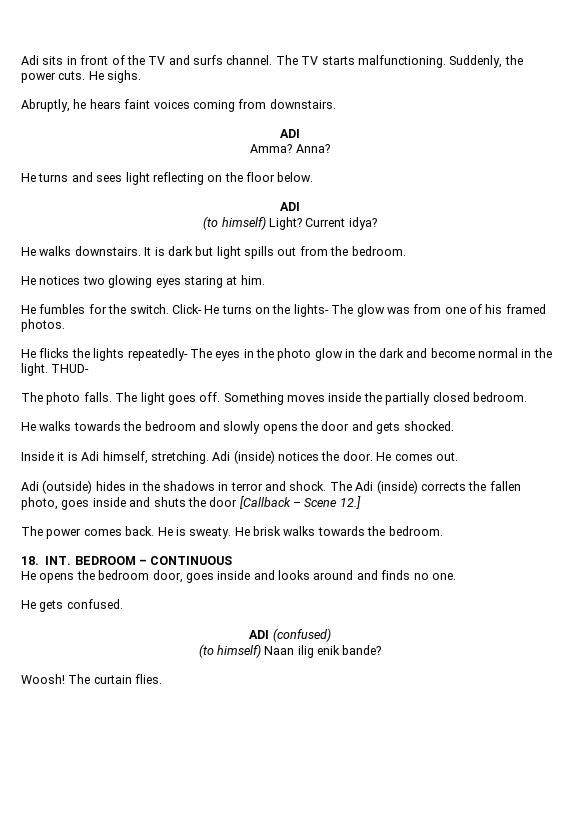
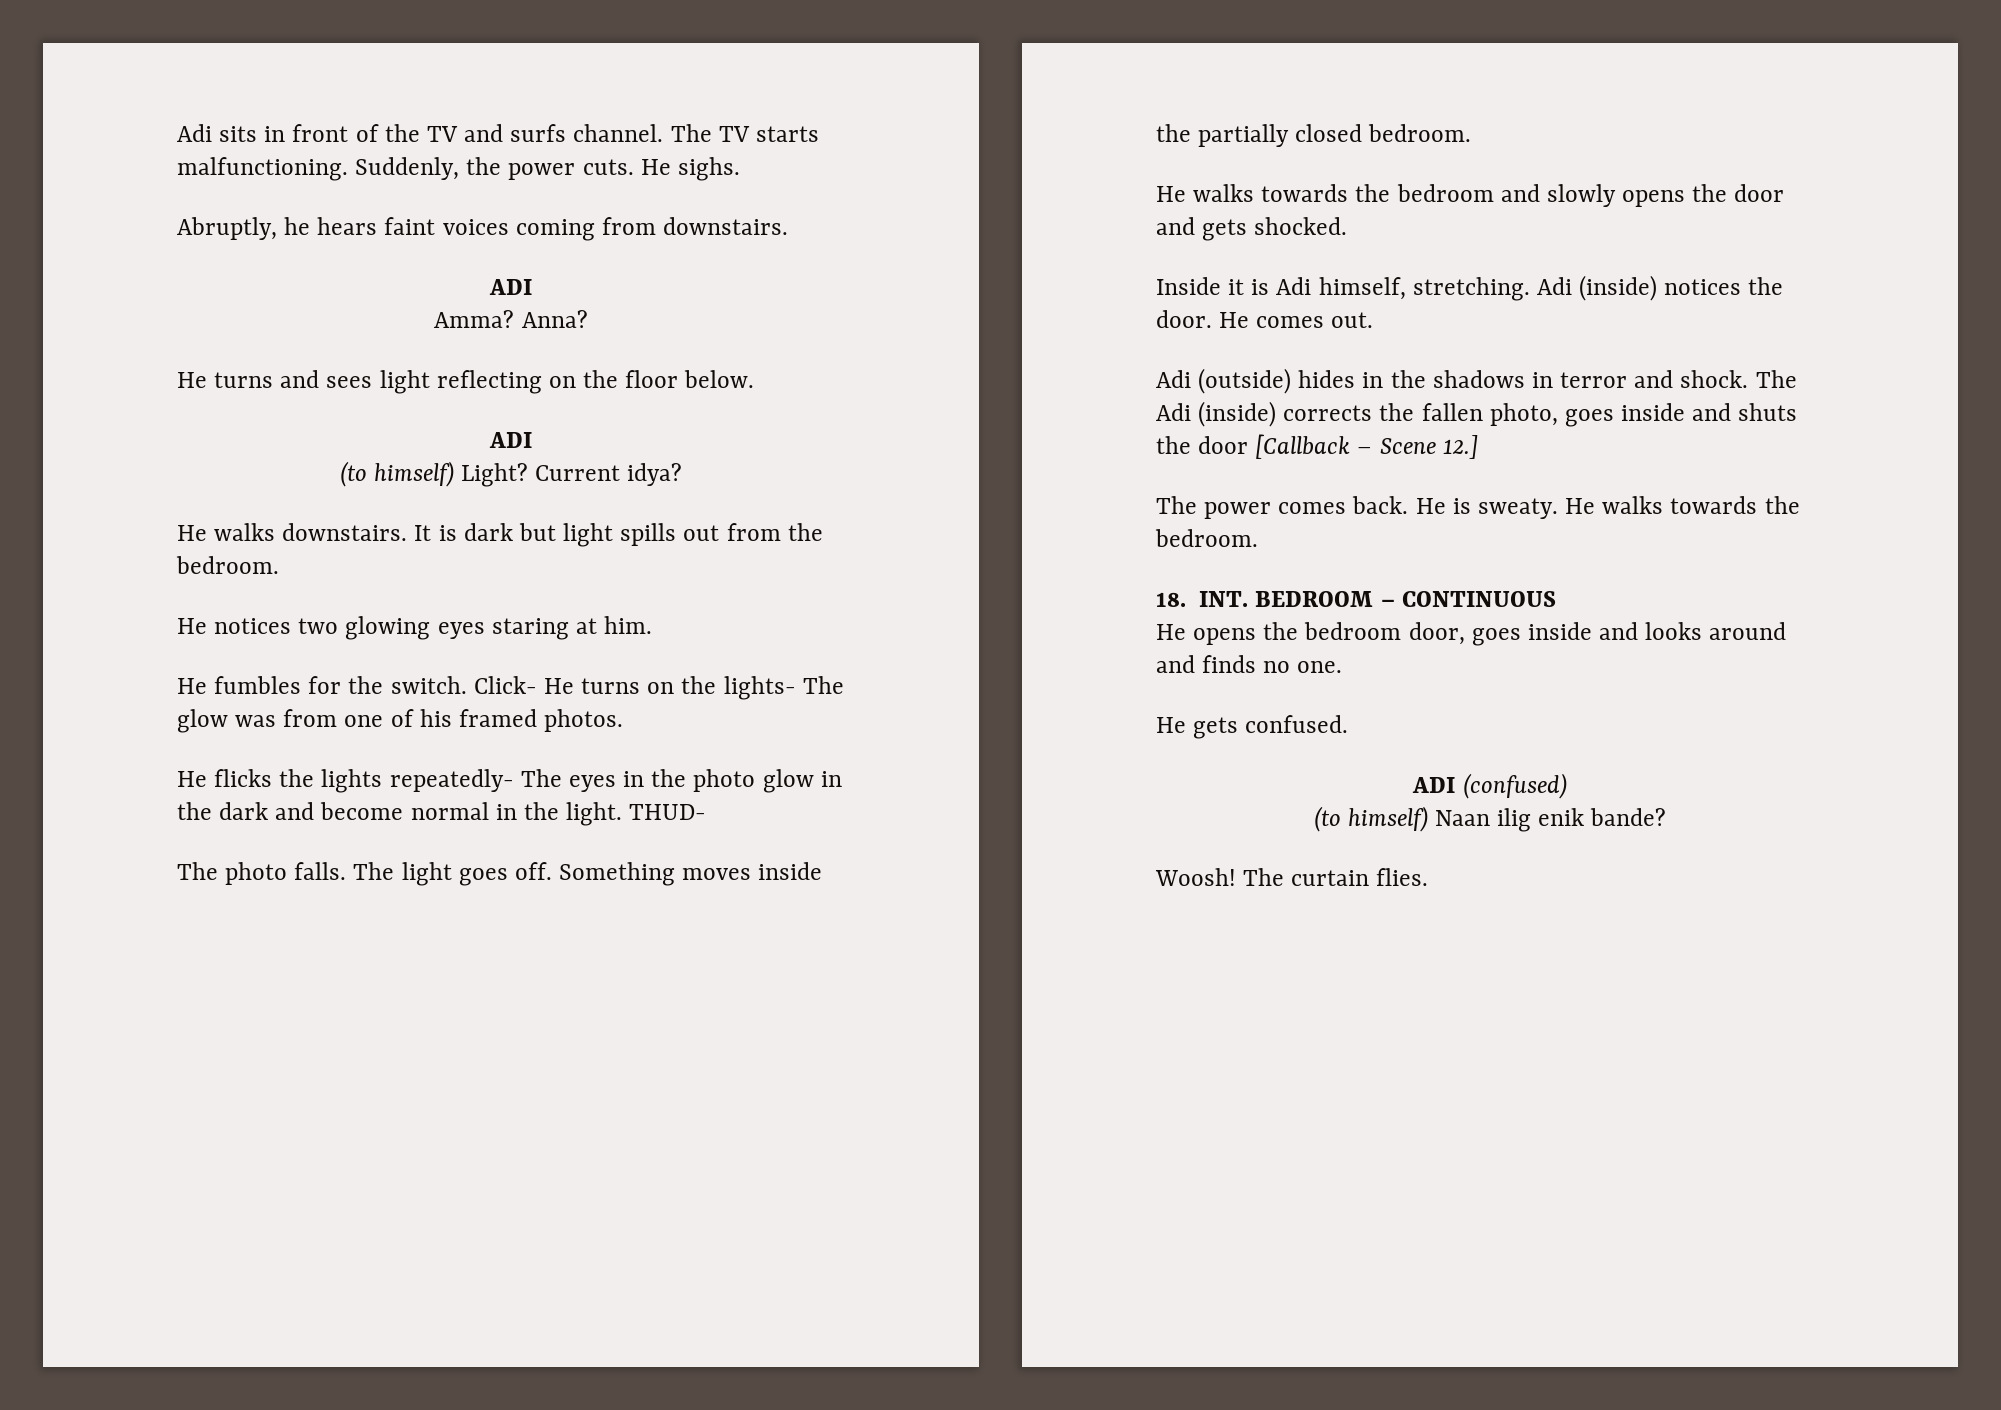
- He brisk walks towards the bedroom.
+ He walks towards the bedroom.

